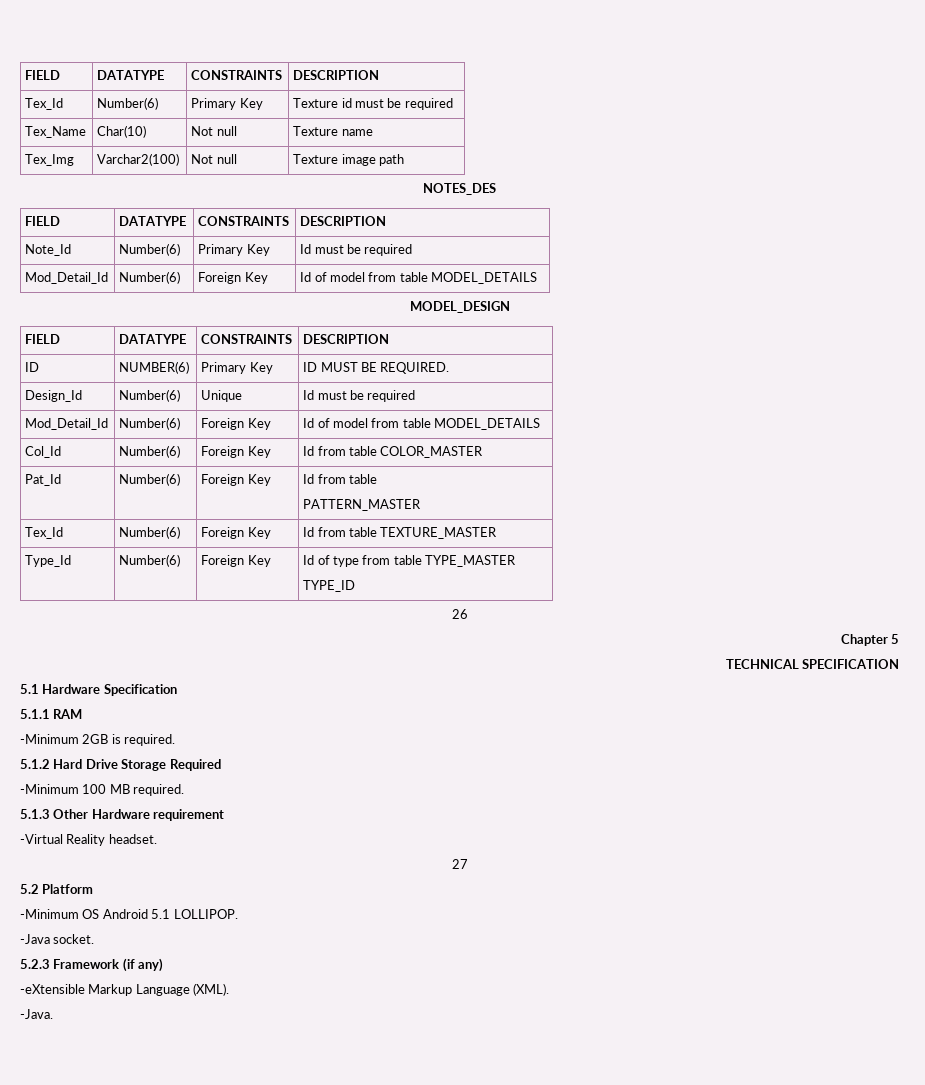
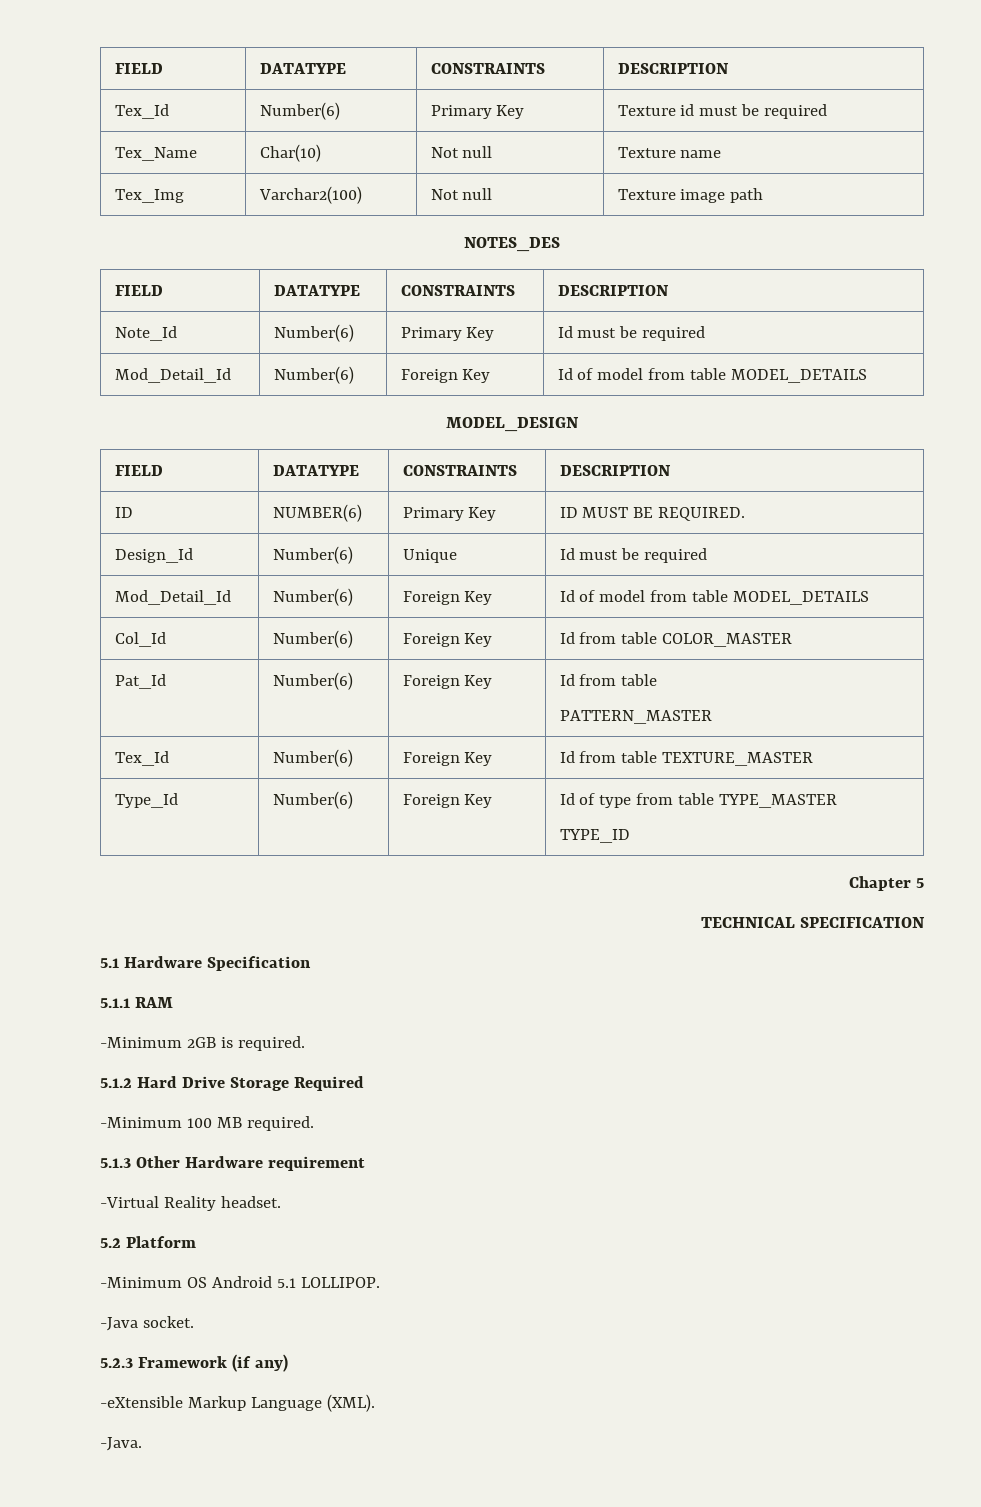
- 26
- 27

